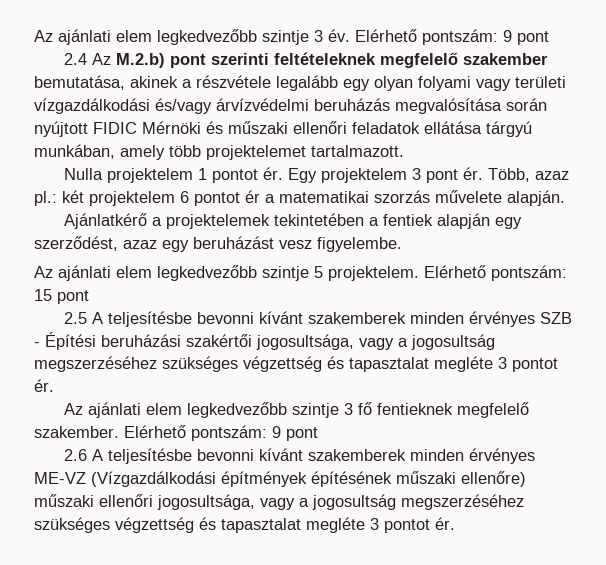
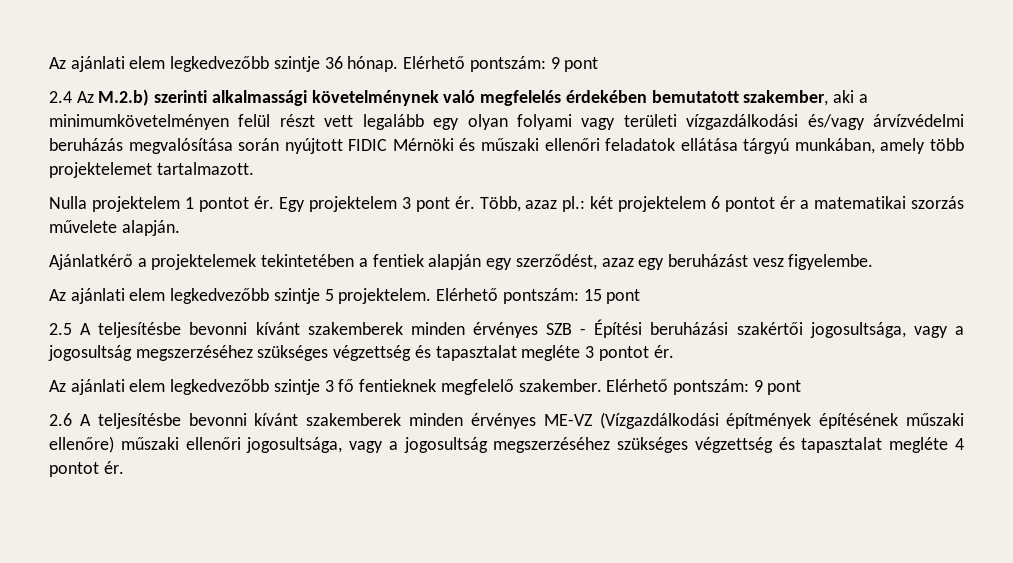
- Az ajánlati elem legkedvezőbb szintje 3 év.
+ Az ajánlati elem legkedvezőbb szintje 36 hónap.
- 2.4 Az M.2.b) pont szerinti feltételeknek megfelelő szakember bemutatása, akinek a részvétele legalább egy olyan folyami vagy területi vízgazdálkodási és/vagy árvízvédelmi beruházás megvalósítása során nyújtott FIDIC Mérnöki és műszaki ellenőri feladatok ellátása tárgyú munkában, amely több projektelemet tartalmazott.
+ 2.4 Az M.2.b) szerinti alkalmassági követelménynek való megfelelés érdekében bemutatott szakember, aki a minimumkövetelményen felül részt vett legalább egy olyan folyami vagy területi vízgazdálkodási és/vagy árvízvédelmi beruházás megvalósítása során nyújtott FIDIC Mérnöki és műszaki ellenőri feladatok ellátása tárgyú munkában, amely több projektelemet tartalmazott.
- 2.6 A teljesítésbe bevonni kívánt szakemberek minden érvényes ME-VZ (Vízgazdálkodási építmények építésének műszaki ellenőre) műszaki ellenőri jogosultsága, vagy a jogosultság megszerzéséhez szükséges végzettség és tapasztalat megléte 3 pontot ér.
+ 2.6 A teljesítésbe bevonni kívánt szakemberek minden érvényes ME-VZ (Vízgazdálkodási építmények építésének műszaki ellenőre) műszaki ellenőri jogosultsága, vagy a jogosultság megszerzéséhez szükséges végzettség és tapasztalat megléte 4 pontot ér.

